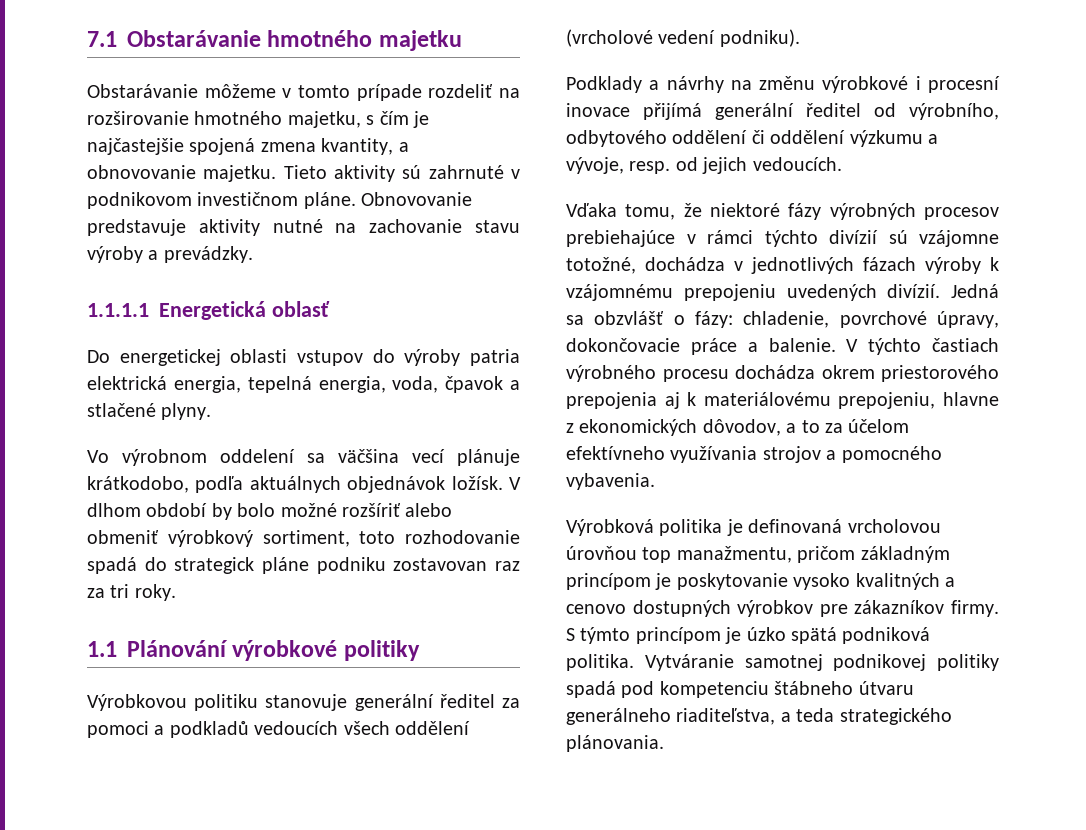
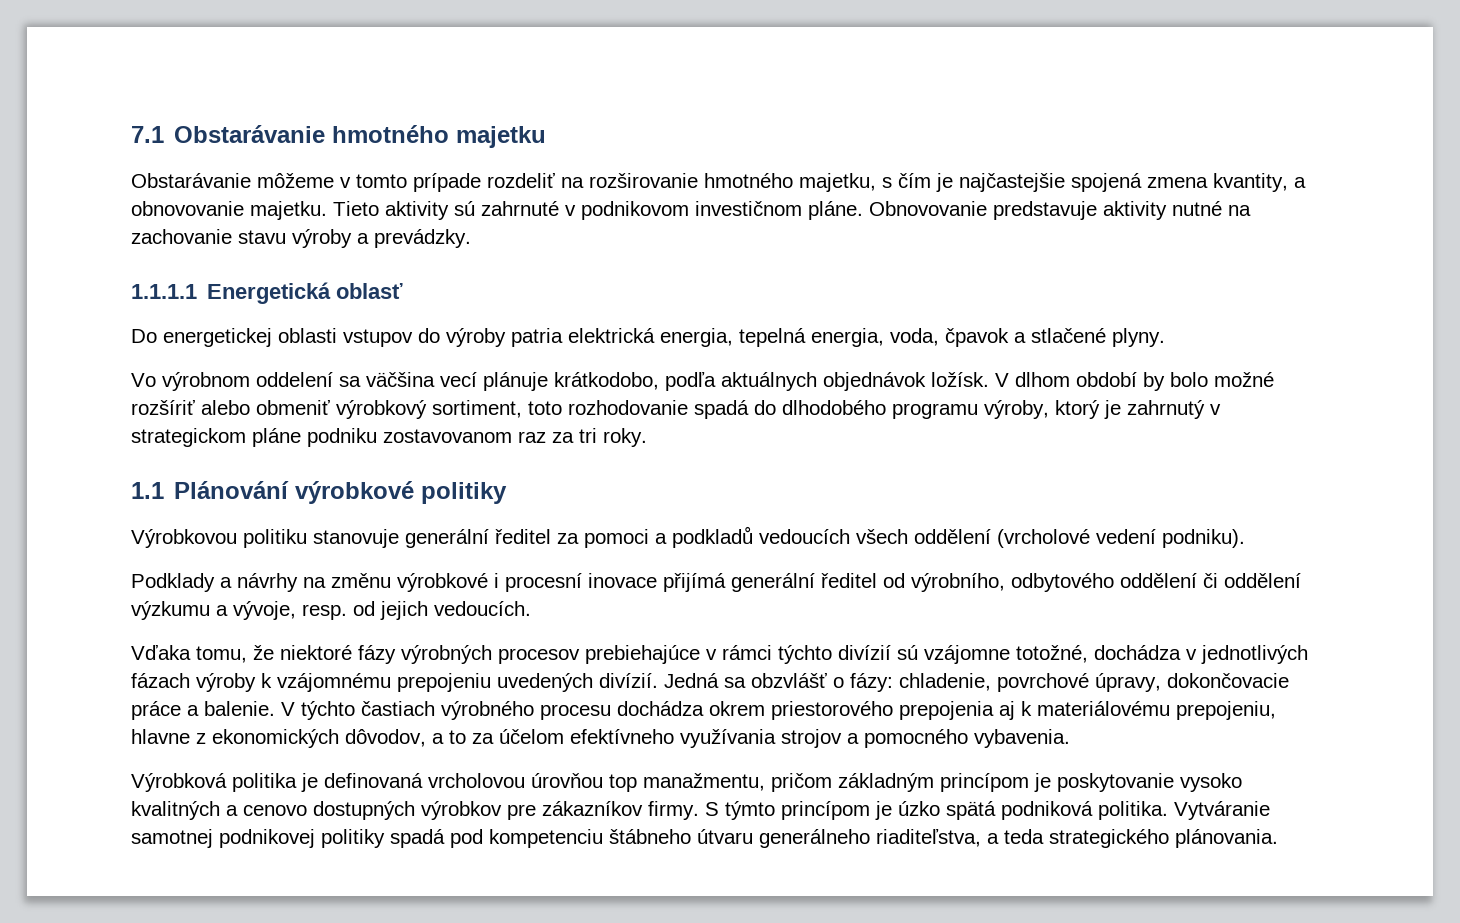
- V dlhom období by bolo možné rozšíriť alebo obmeniť výrobkový sortiment, toto rozhodovanie spadá do strategick pláne podniku zostavovan raz za tri roky.
+ V dlhom období by bolo možné rozšíriť alebo obmeniť výrobkový sortiment, toto rozhodovanie spadá do dlhodobého programu výroby, ktorý je zahrnutý v strategickom pláne podniku zostavovanom raz za tri roky.

